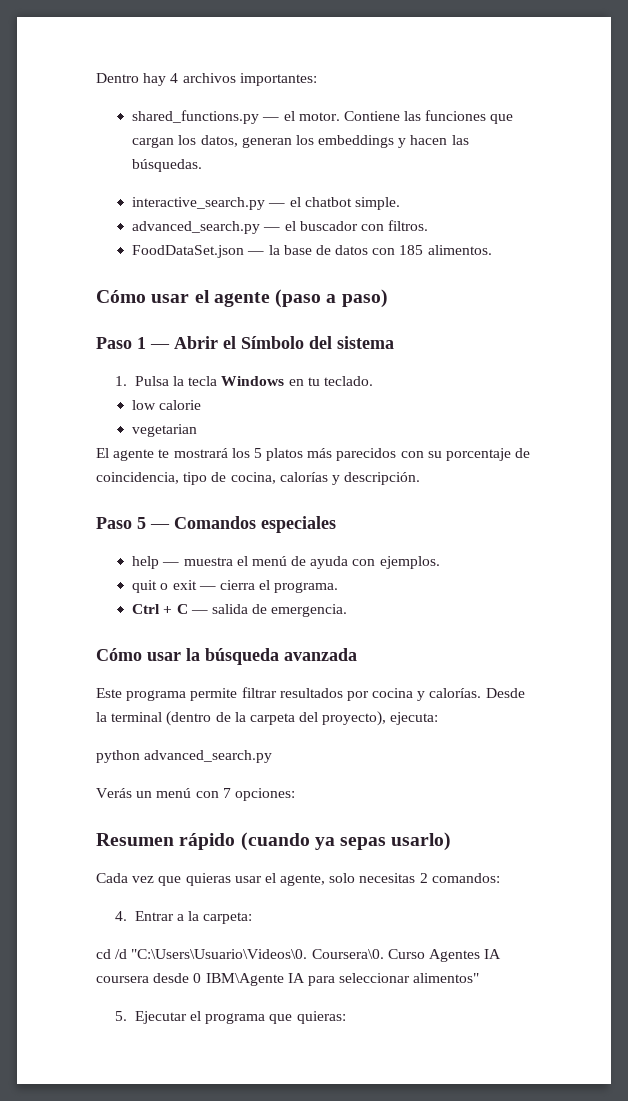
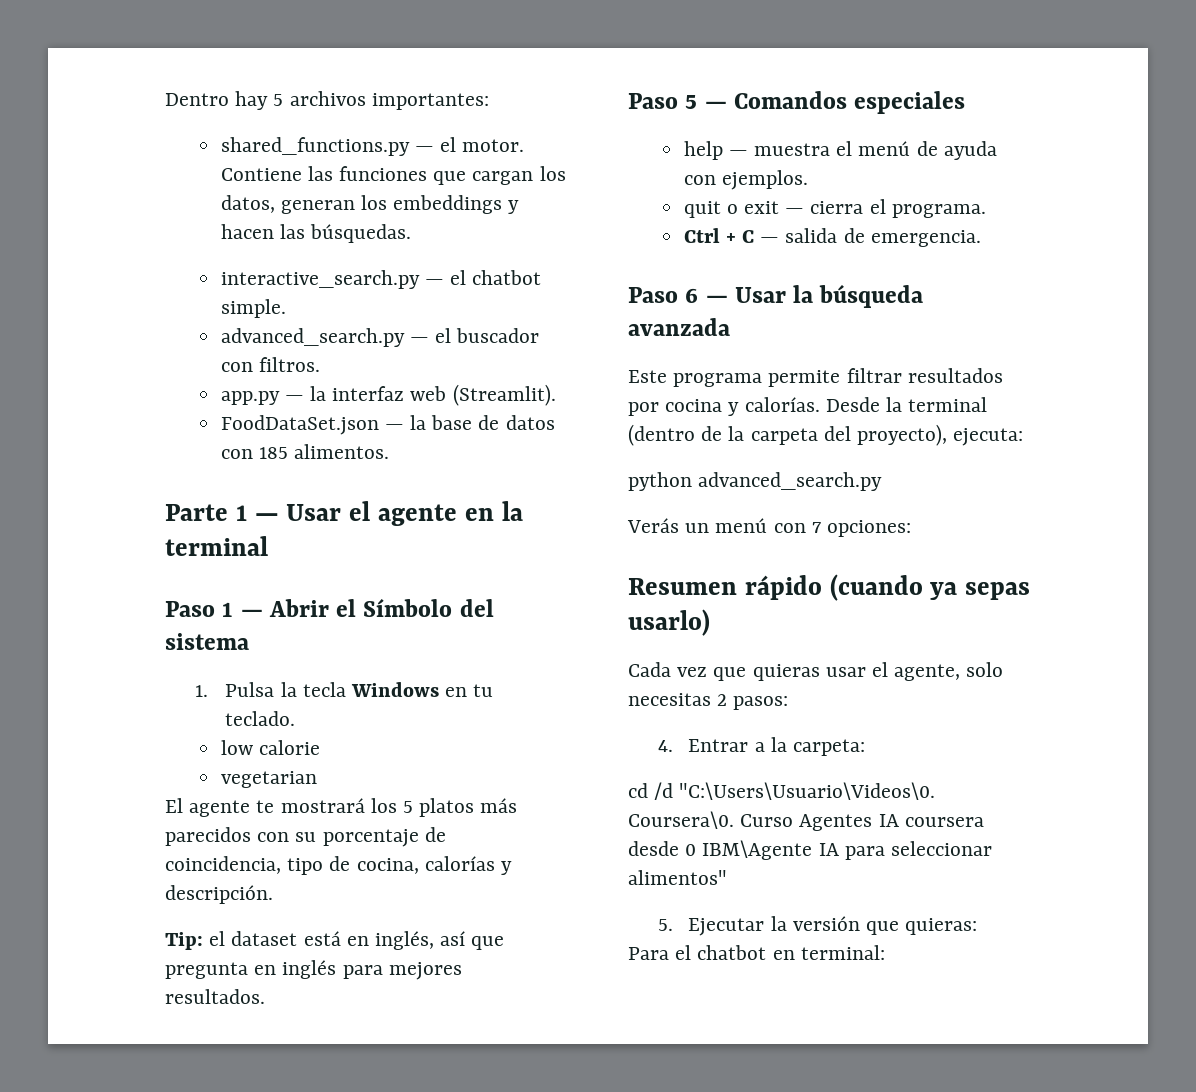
- Dentro hay 4 archivos importantes:
+ Dentro hay 5 archivos importantes:
+ app.py — la interfaz web (Streamlit).
- Cómo usar el agente (paso a paso)
+ Parte 1 — Usar el agente en la terminal
+ Tip: el dataset está en inglés, así que pregunta en inglés para mejores resultados.
- Cómo usar la búsqueda avanzada
+ Paso 6 — Usar la búsqueda avanzada
- Cada vez que quieras usar el agente, solo necesitas 2 comandos:
+ Cada vez que quieras usar el agente, solo necesitas 2 pasos:
- 5. Ejecutar el programa que quieras:
+ 5. Ejecutar la versión que quieras:
+ Para el chatbot en terminal:

